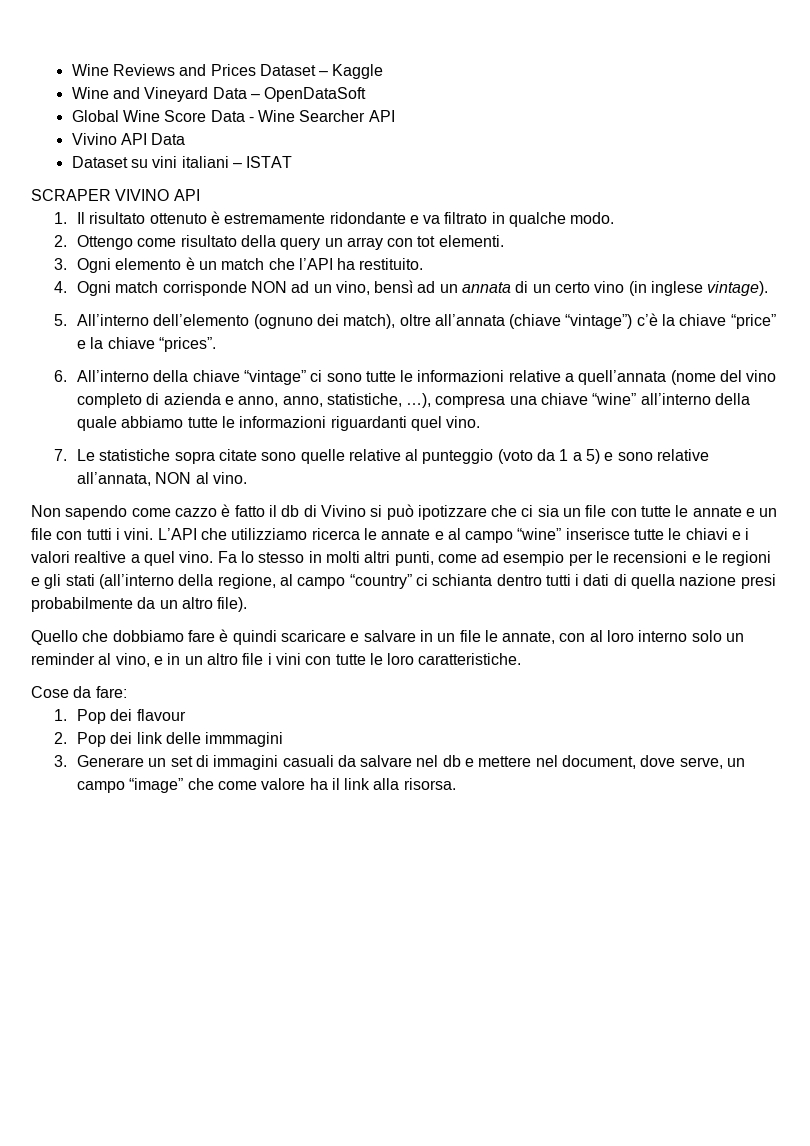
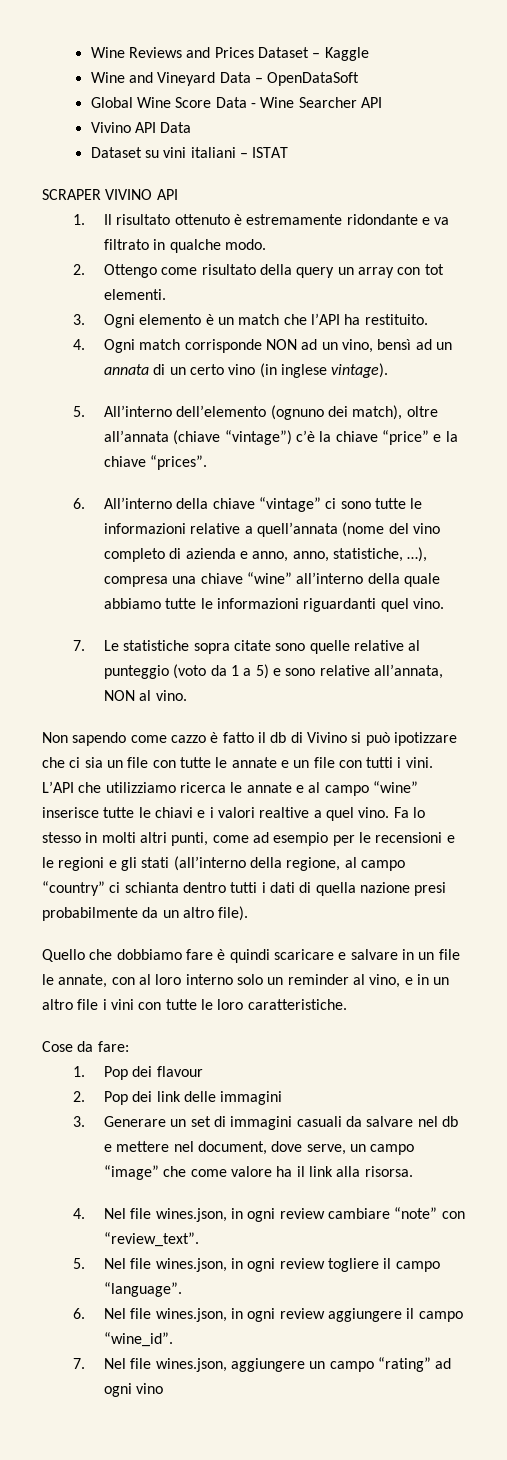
- 2. Pop dei link delle immmagini
+ 2. Pop dei link delle immagini
+ 4. Nel file wines.json, in ogni review cambiare “note” con “review_text”.
+ 5. Nel file wines.json, in ogni review togliere il campo “language”.
+ 6. Nel file wines.json, in ogni review aggiungere il campo “wine_id”.
+ 7. Nel file wines.json, aggiungere un campo “rating” ad ogni vino

